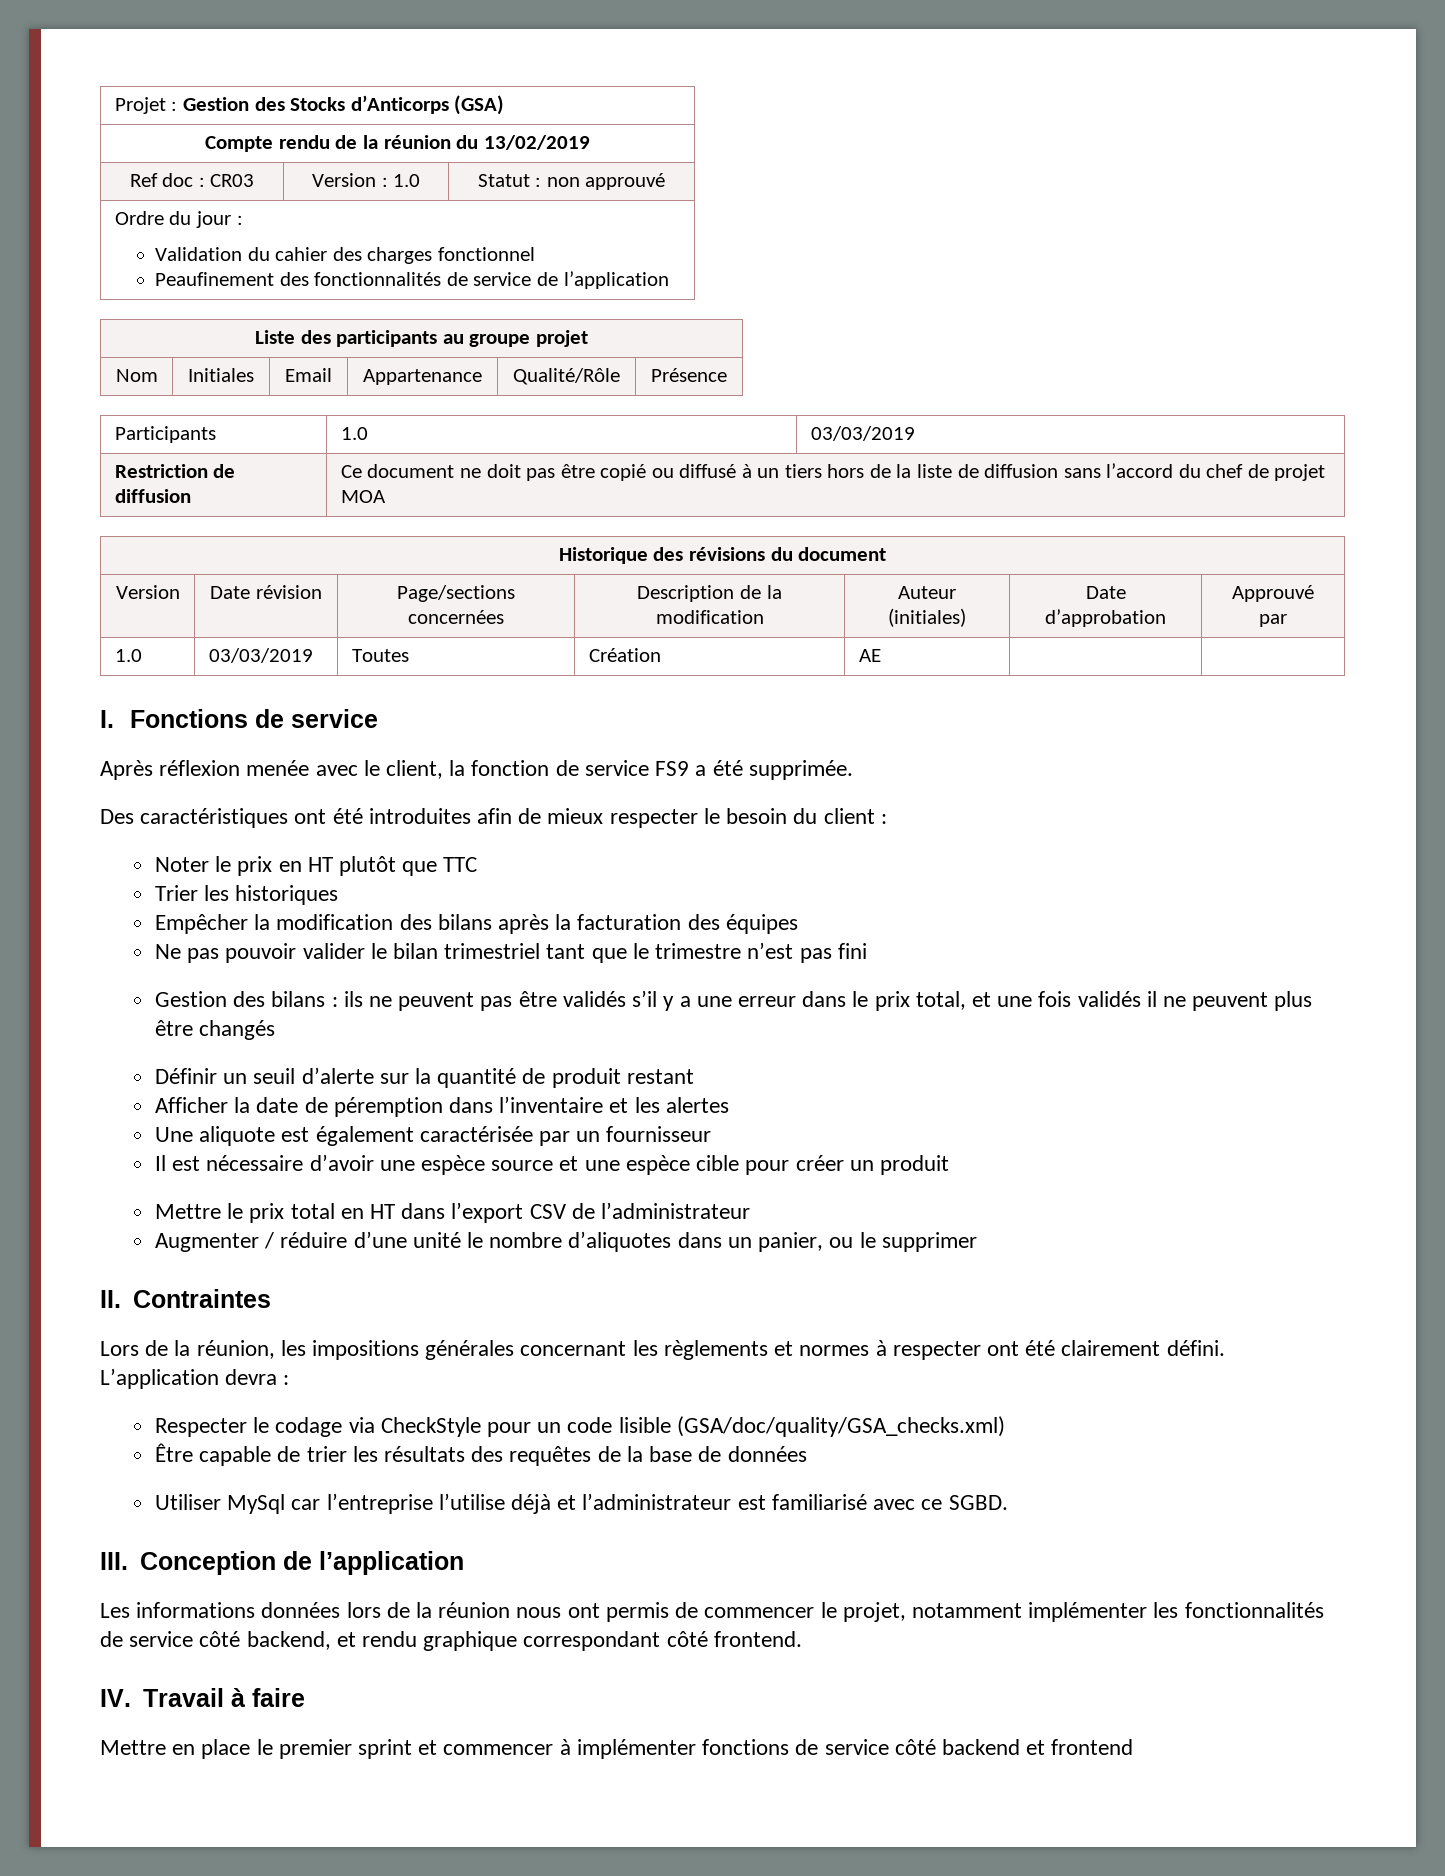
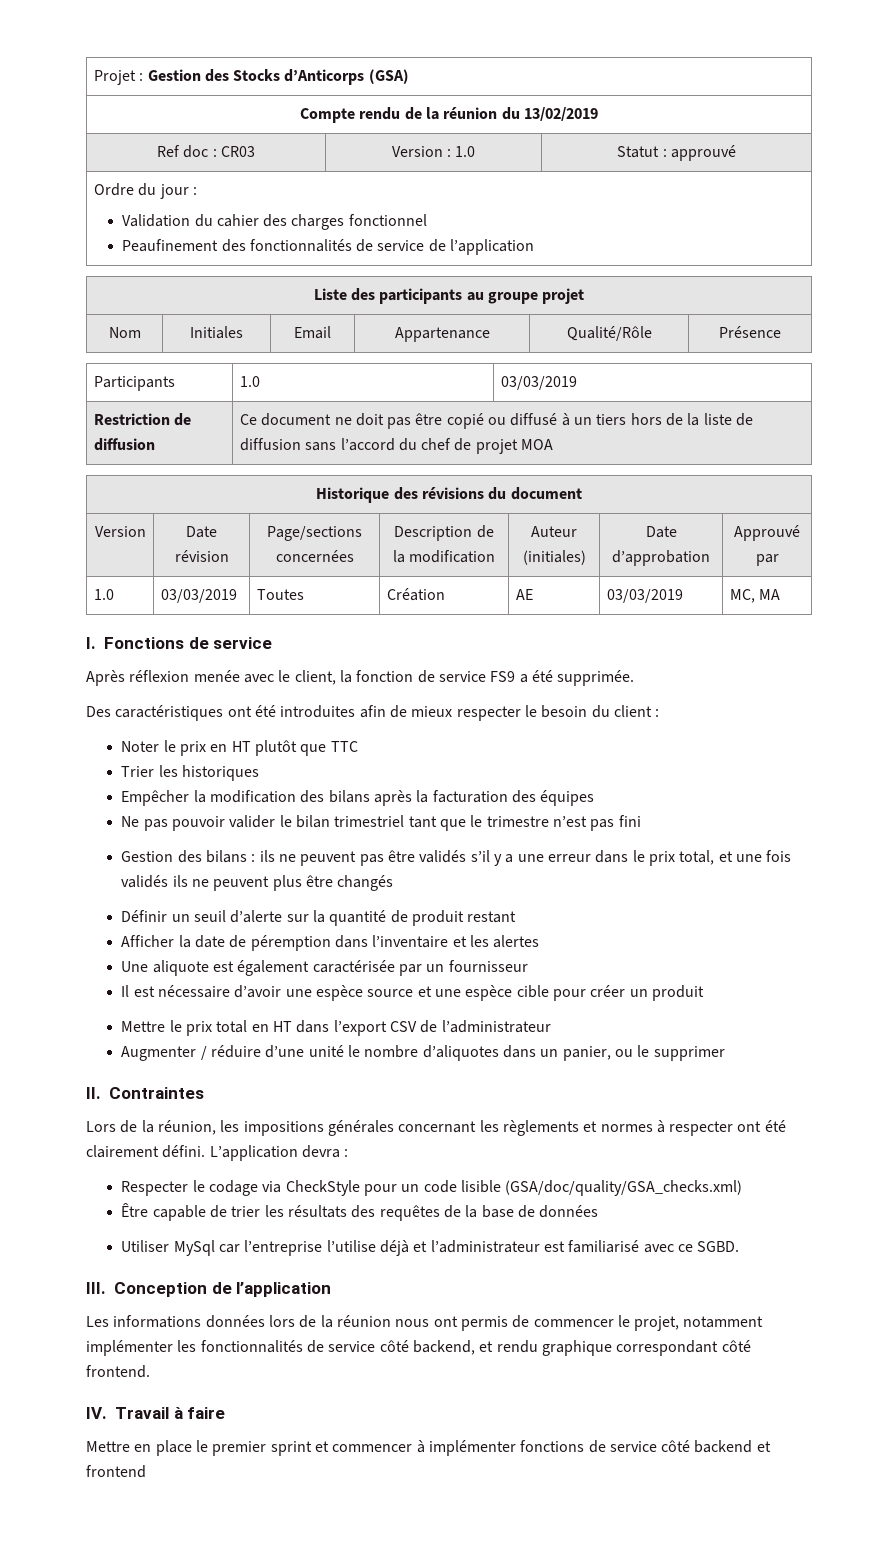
- Ref doc : CR03 | Version : 1.0 | Statut : non approuvé
+ Ref doc : CR03 | Version : 1.0 | Statut : approuvé
- 1.0 | 03/03/2019 | Toutes | Création | AE | |
+ 1.0 | 03/03/2019 | Toutes | Création | AE | 03/03/2019 | MC, MA
- Gestion des bilans : ils ne peuvent pas être validés s’il y a une erreur dans le prix total, et une fois validés il ne peuvent plus être changés
+ Gestion des bilans : ils ne peuvent pas être validés s’il y a une erreur dans le prix total, et une fois validés ils ne peuvent plus être changés

